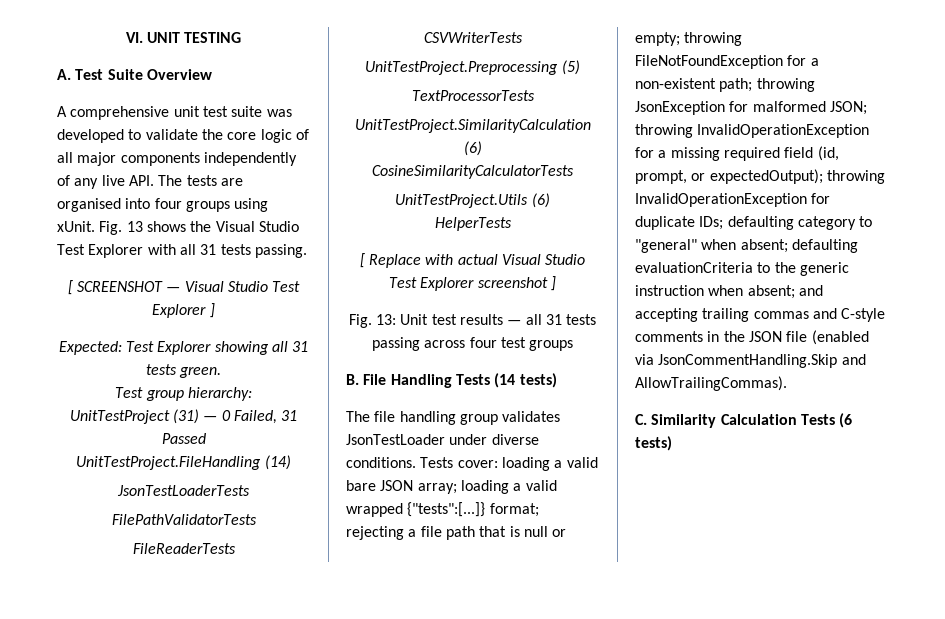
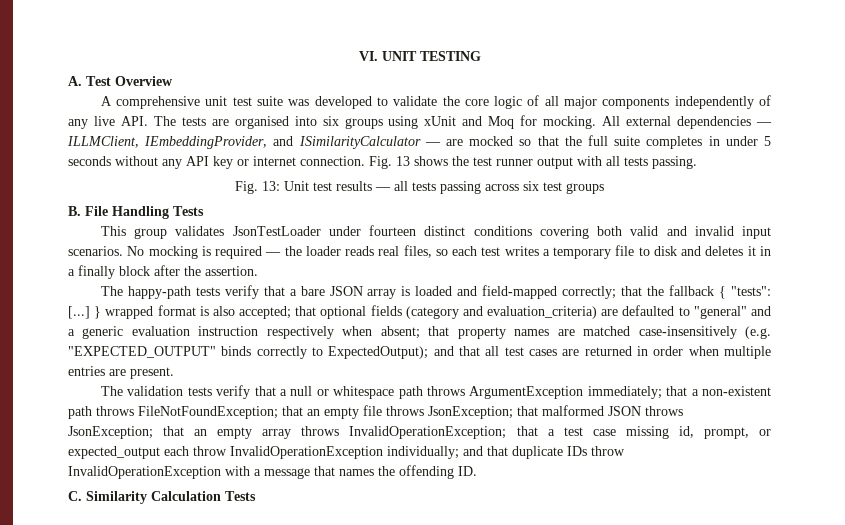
- A. Test Suite Overview
+ A. Test Overview
- A comprehensive unit test suite was developed to validate the core logic of all major components independently of any live API. The tests are organised into four groups using xUnit. Fig. 13 shows the Visual Studio Test Explorer with all 31 tests passing.
+ A comprehensive unit test suite was developed to validate the core logic of all major components independently of any live API. The tests are organised into six groups using xUnit and Moq for mocking. All external dependencies — ILLMClient, IEmbeddingProvider, and ISimilarityCalculator — are mocked so that the full suite completes in under 5 seconds without any API key or internet connection. Fig. 13 shows the test runner output with all tests passing.
- [ SCREENSHOT — Visual Studio Test Explorer ]
- Expected: Test Explorer showing all 31 tests green.
- Test group hierarchy:
- UnitTestProject (31) — 0 Failed, 31 Passed
- UnitTestProject.FileHandling (14)
- JsonTestLoaderTests
- FilePathValidatorTests
- FileReaderTests
- CSVWriterTests
- UnitTestProject.Preprocessing (5)
- TextProcessorTests
- UnitTestProject.SimilarityCalculation (6)
- CosineSimilarityCalculatorTests
- UnitTestProject.Utils (6)
- HelperTests
- [ Replace with actual Visual Studio Test Explorer screenshot ]
- Fig. 13: Unit test results — all 31 tests passing across four test groups
+ Fig. 13: Unit test results — all tests passing across six test groups
- B. File Handling Tests (14 tests)
- The file handling group validates JsonTestLoader under diverse conditions. Tests cover: loading a valid bare JSON array; loading a valid wrapped {"tests":[...]} format; rejecting a file path that is null or empty; throwing FileNotFoundException for a non-existent path; throwing JsonException for malformed JSON; throwing InvalidOperationException for a missing required field (id, prompt, or expectedOutput); throwing InvalidOperationException for duplicate IDs; defaulting category to "general" when absent; defaulting evaluationCriteria to the generic instruction when absent; and accepting trailing commas and C-style comments in the JSON file (enabled via JsonCommentHandling.Skip and AllowTrailingCommas).
+ B. File Handling Tests
+ This group validates JsonTestLoader under fourteen distinct conditions covering both valid and invalid input scenarios. No mocking is required — the loader reads real files, so each test writes a temporary file to disk and deletes it in a finally block after the assertion.
+ The happy-path tests verify that a bare JSON array is loaded and field-mapped correctly; that the fallback { "tests": [...] } wrapped format is also accepted; that optional fields (category and evaluation_criteria) are defaulted to "general" and a generic evaluation instruction respectively when absent; that property names are matched case-insensitively (e.g. "EXPECTED_OUTPUT" binds correctly to ExpectedOutput); and that all test cases are returned in order when multiple entries are present.
+ The validation tests verify that a null or whitespace path throws ArgumentException immediately; that a non-existent path throws FileNotFoundException; that an empty file throws JsonException; that malformed JSON throws JsonException; that an empty array throws InvalidOperationException; that a test case missing id, prompt, or expected_output each throw InvalidOperationException individually; and that duplicate IDs throw InvalidOperationException with a message that names the offending ID.
- C. Similarity Calculation Tests (6 tests)
+ C. Similarity Calculation Tests

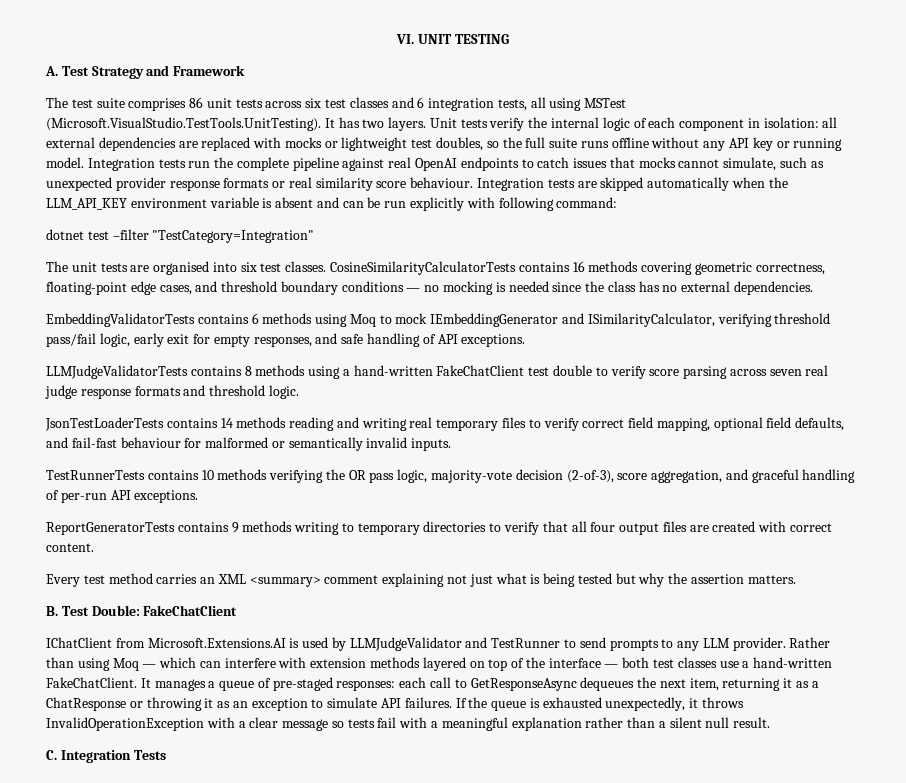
- A. Test Overview
- A comprehensive unit test suite was developed to validate the core logic of all major components independently of any live API. The tests are organised into six groups using xUnit and Moq for mocking. All external dependencies — ILLMClient, IEmbeddingProvider, and ISimilarityCalculator — are mocked so that the full suite completes in under 5 seconds without any API key or internet connection. Fig. 13 shows the test runner output with all tests passing.
- Fig. 13: Unit test results — all tests passing across six test groups
- B. File Handling Tests
- This group validates JsonTestLoader under fourteen distinct conditions covering both valid and invalid input scenarios. No mocking is required — the loader reads real files, so each test writes a temporary file to disk and deletes it in a finally block after the assertion.
- The happy-path tests verify that a bare JSON array is loaded and field-mapped correctly; that the fallback { "tests": [...] } wrapped format is also accepted; that optional fields (category and evaluation_criteria) are defaulted to "general" and a generic evaluation instruction respectively when absent; that property names are matched case-insensitively (e.g. "EXPECTED_OUTPUT" binds correctly to ExpectedOutput); and that all test cases are returned in order when multiple entries are present.
- The validation tests verify that a null or whitespace path throws ArgumentException immediately; that a non-existent path throws FileNotFoundException; that an empty file throws JsonException; that malformed JSON throws JsonException; that an empty array throws InvalidOperationException; that a test case missing id, prompt, or expected_output each throw InvalidOperationException individually; and that duplicate IDs throw InvalidOperationException with a message that names the offending ID.
+ A. Test Strategy and Framework
+ The test suite comprises 86 unit tests across six test classes and 6 integration tests, all using MSTest (Microsoft.VisualStudio.TestTools.UnitTesting). It has two layers. Unit tests verify the internal logic of each component in isolation: all external dependencies are replaced with mocks or lightweight test doubles, so the full suite runs offline without any API key or running model. Integration tests run the complete pipeline against real OpenAI endpoints to catch issues that mocks cannot simulate, such as unexpected provider response formats or real similarity score behaviour. Integration tests are skipped automatically when the LLM_API_KEY environment variable is absent and can be run explicitly with following command:
+ dotnet test –filter "TestCategory=Integration"
+ The unit tests are organised into six test classes. CosineSimilarityCalculatorTests contains 16 methods covering geometric correctness, floating-point edge cases, and threshold boundary conditions — no mocking is needed since the class has no external dependencies.
+ EmbeddingValidatorTests contains 6 methods using Moq to mock IEmbeddingGenerator and ISimilarityCalculator, verifying threshold pass/fail logic, early exit for empty responses, and safe handling of API exceptions.
+ LLMJudgeValidatorTests contains 8 methods using a hand-written FakeChatClient test double to verify score parsing across seven real judge response formats and threshold logic.
+ JsonTestLoaderTests contains 14 methods reading and writing real temporary files to verify correct field mapping, optional field defaults, and fail-fast behaviour for malformed or semantically invalid inputs.
+ TestRunnerTests contains 10 methods verifying the OR pass logic, majority-vote decision (2-of-3), score aggregation, and graceful handling of per-run API exceptions.
+ ReportGeneratorTests contains 9 methods writing to temporary directories to verify that all four output files are created with correct content.
+ Every test method carries an XML <summary> comment explaining not just what is being tested but why the assertion matters.
+ B. Test Double: FakeChatClient
+ IChatClient from Microsoft.Extensions.AI is used by LLMJudgeValidator and TestRunner to send prompts to any LLM provider. Rather than using Moq — which can interfere with extension methods layered on top of the interface — both test classes use a hand-written FakeChatClient. It manages a queue of pre-staged responses: each call to GetResponseAsync dequeues the next item, returning it as a ChatResponse or throwing it as an exception to simulate API failures. If the queue is exhausted unexpectedly, it throws InvalidOperationException with a clear message so tests fail with a meaningful explanation rather than a silent null result.
- C. Similarity Calculation Tests
+ C. Integration Tests

